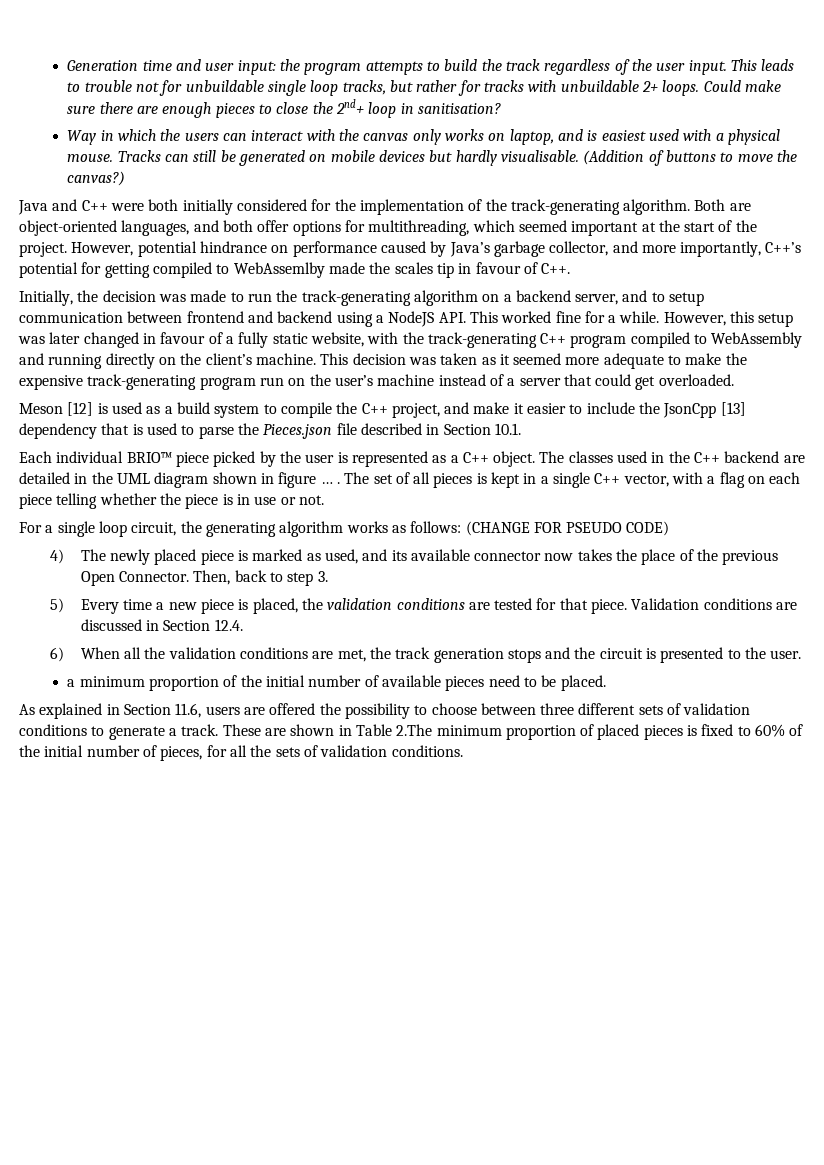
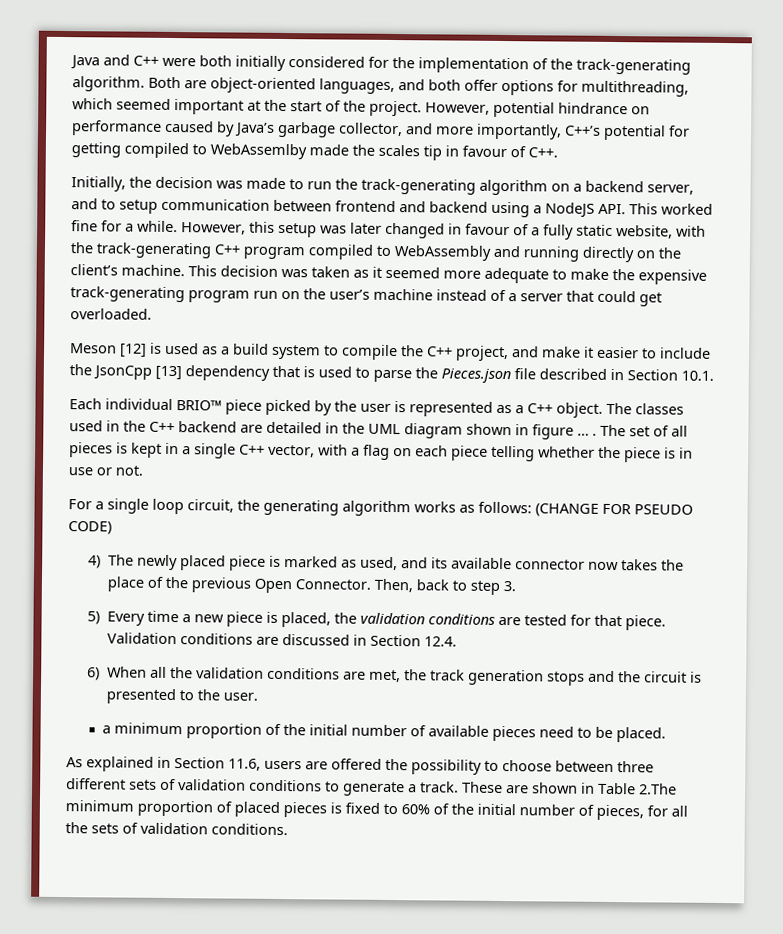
- Generation time and user input: the program attempts to build the track regardless of the user input. This leads to trouble not for unbuildable single loop tracks, but rather for tracks with unbuildable 2+ loops. Could make sure there are enough pieces to close the 2nd+ loop in sanitisation?
- Way in which the users can interact with the canvas only works on laptop, and is easiest used with a physical mouse. Tracks can still be generated on mobile devices but hardly visualisable. (Addition of buttons to move the canvas?)

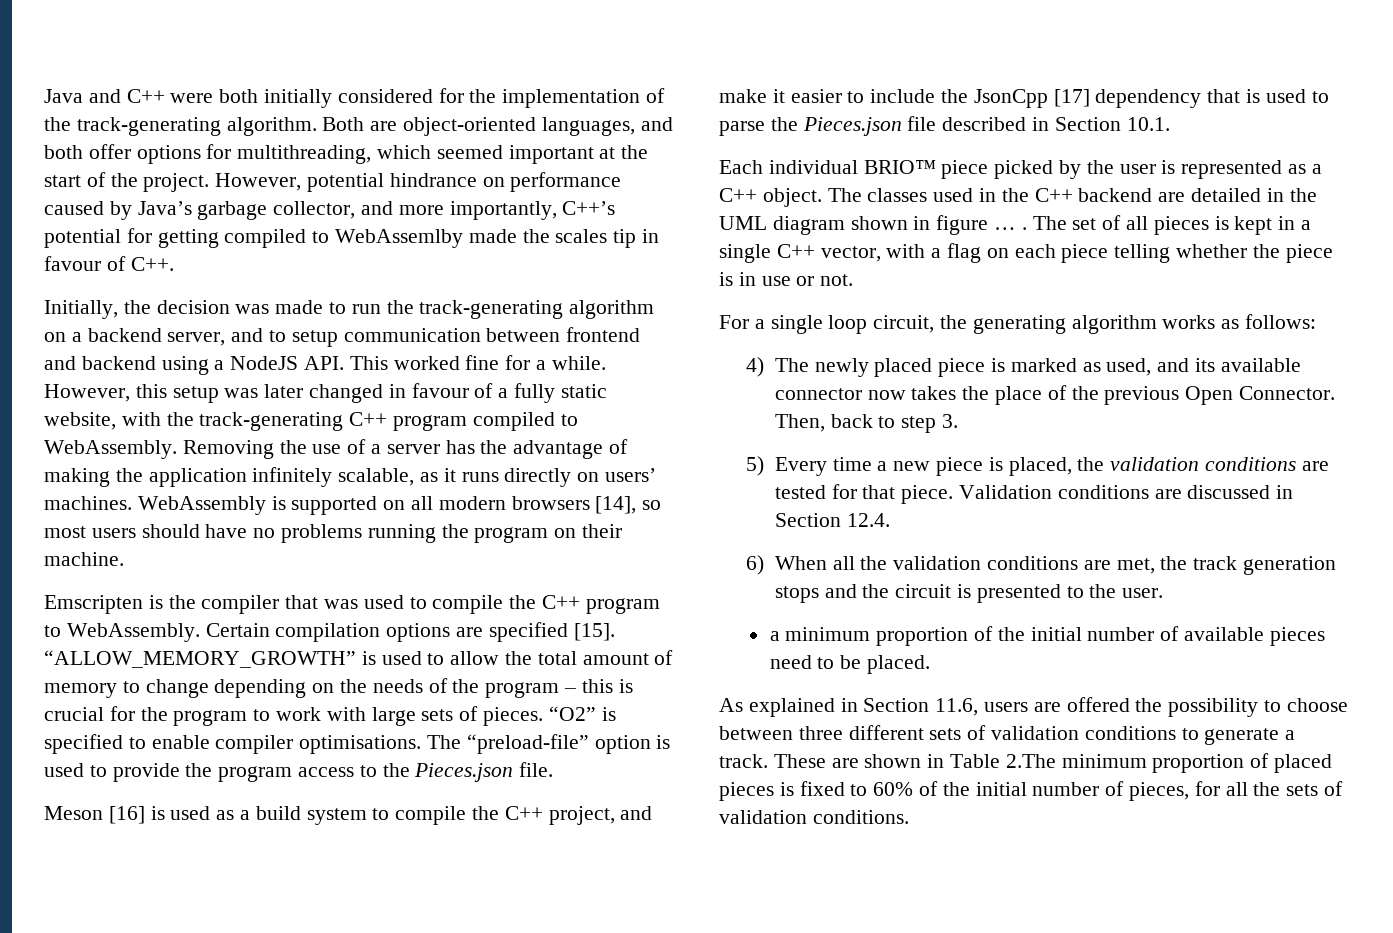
- However, this setup was later changed in favour of a fully static website, with the track-generating C++ program compiled to WebAssembly and running directly on the client’s machine. This decision was taken as it seemed more adequate to make the expensive track-generating program run on the user’s machine instead of a server that could get overloaded.
+ However, this setup was later changed in favour of a fully static website, with the track-generating C++ program compiled to WebAssembly. Removing the use of a server has the advantage of making the application infinitely scalable, as it runs directly on users’ machines. WebAssembly is supported on all modern browsers [14], so most users should have no problems running the program on their machine.
+ Emscripten is the compiler that was used to compile the C++ program to WebAssembly. Certain compilation options are specified [15]. “ALLOW_MEMORY_GROWTH” is used to allow the total amount of memory to change depending on the needs of the program – this is crucial for the program to work with large sets of pieces. “O2” is specified to enable compiler optimisations. The “preload-file” option is used to provide the program access to the Pieces.json file.
- Meson [12] is used as a build system to compile the C++ project, and make it easier to include the JsonCpp [13] dependency that is used to parse the Pieces.json file described in Section 10.1.
+ Meson [16] is used as a build system to compile the C++ project, and make it easier to include the JsonCpp [17] dependency that is used to parse the Pieces.json file described in Section 10.1.
- For a single loop circuit, the generating algorithm works as follows: (CHANGE FOR PSEUDO CODE)
+ For a single loop circuit, the generating algorithm works as follows:

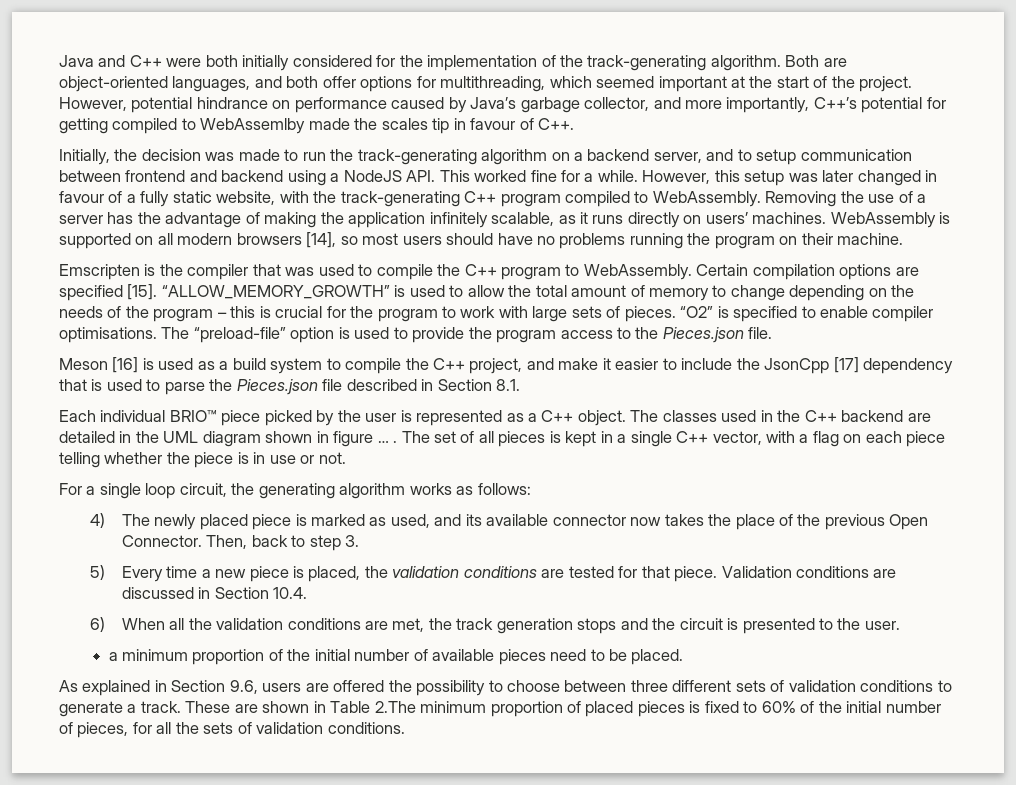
- Meson [16] is used as a build system to compile the C++ project, and make it easier to include the JsonCpp [17] dependency that is used to parse the Pieces.json file described in Section 10.1.
+ Meson [16] is used as a build system to compile the C++ project, and make it easier to include the JsonCpp [17] dependency that is used to parse the Pieces.json file described in Section 8.1.
- Validation conditions are discussed in Section 12.4.
+ Validation conditions are discussed in Section 10.4.
- As explained in Section 11.6, users are offered the possibility to choose between three different sets of validation conditions to generate a track.
+ As explained in Section 9.6, users are offered the possibility to choose between three different sets of validation conditions to generate a track.

